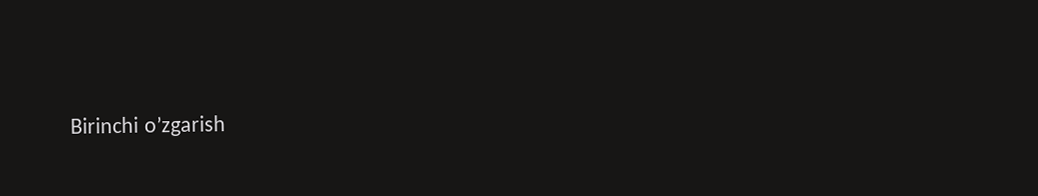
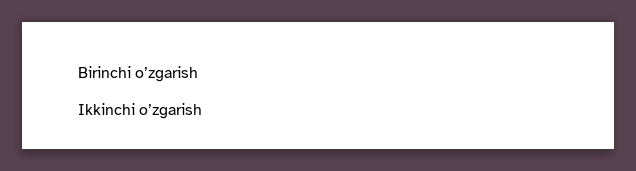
+ Ikkinchi o’zgarish

